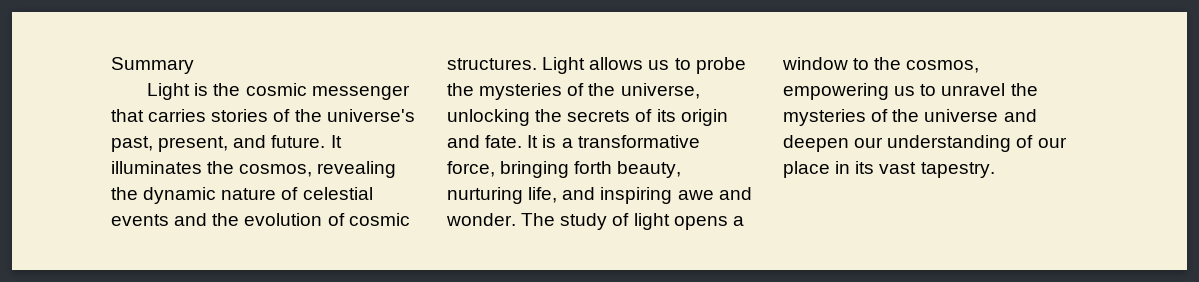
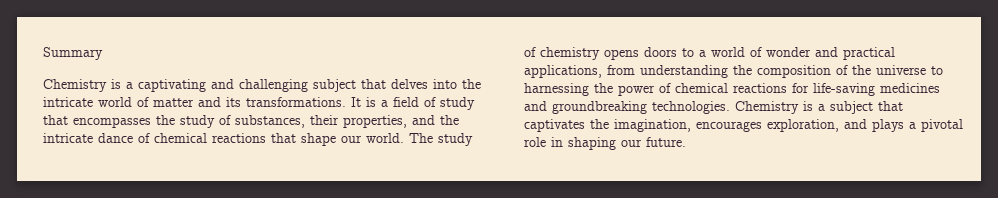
- Light is the cosmic messenger that carries stories of the universe's past, present, and future. It illuminates the cosmos, revealing the dynamic nature of celestial events and the evolution of cosmic structures. Light allows us to probe the mysteries of the universe, unlocking the secrets of its origin and fate. It is a transformative force, bringing forth beauty, nurturing life, and inspiring awe and wonder. The study of light opens a window to the cosmos, empowering us to unravel the mysteries of the universe and deepen our understanding of our place in its vast tapestry.
+ Chemistry is a captivating and challenging subject that delves into the intricate world of matter and its transformations. It is a field of study that encompasses the study of substances, their properties, and the intricate dance of chemical reactions that shape our world. The study of chemistry opens doors to a world of wonder and practical applications, from understanding the composition of the universe to harnessing the power of chemical reactions for life-saving medicines and groundbreaking technologies. Chemistry is a subject that captivates the imagination, encourages exploration, and plays a pivotal role in shaping our future.

